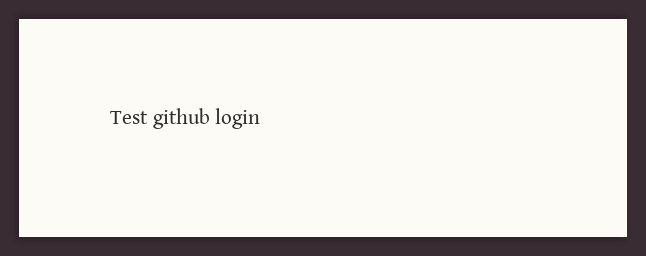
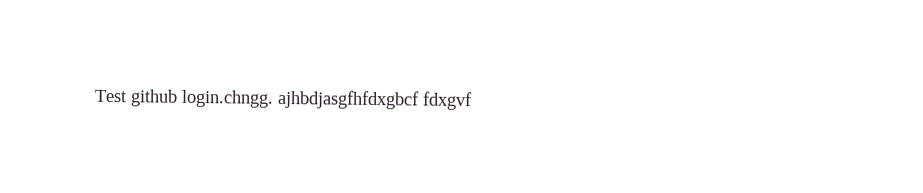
- Test github login
+ Test github login.chngg. ajhbdjasgfhfdxgbcf fdxgvf

